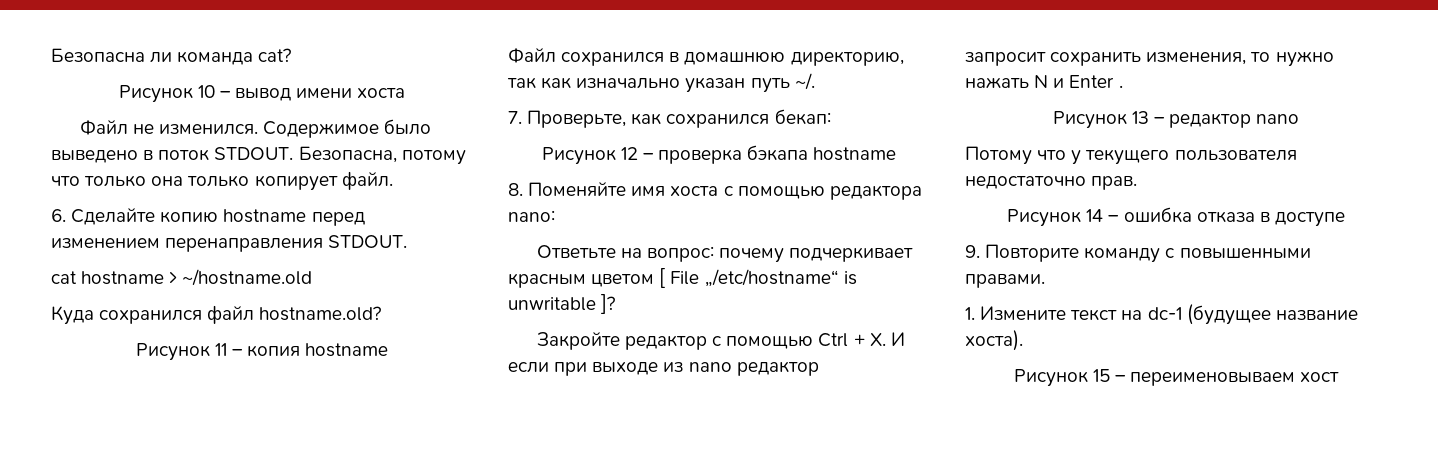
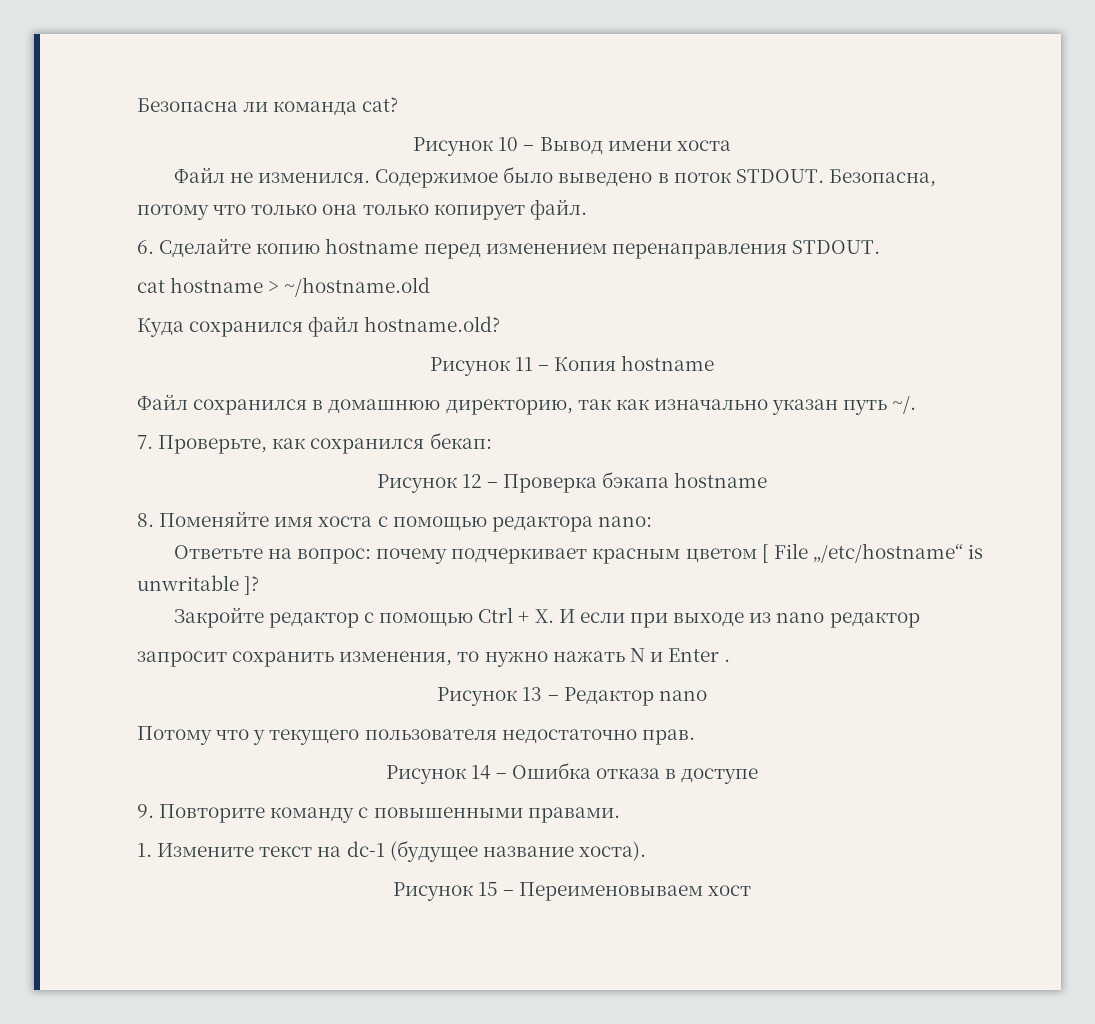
- Рисунок 10 – вывод имени хоста
+ Рисунок 10 – Вывод имени хоста
- Рисунок 11 – копия hostname
+ Рисунок 11 – Копия hostname
- Рисунок 12 – проверка бэкапа hostname
+ Рисунок 12 – Проверка бэкапа hostname
- Рисунок 13 – редактор nano
+ Рисунок 13 – Редактор nano
- Рисунок 14 – ошибка отказа в доступе
+ Рисунок 14 – Ошибка отказа в доступе
- Рисунок 15 – переименовываем хост
+ Рисунок 15 – Переименовываем хост

